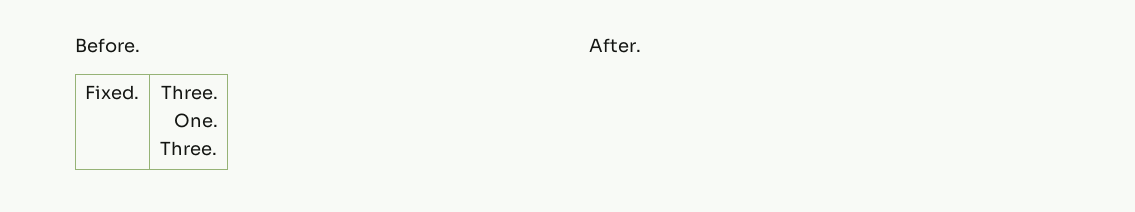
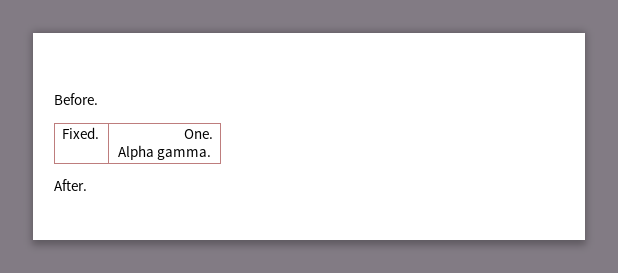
- Fixed. | Three.
- One.
- Three.
+ Fixed. | One.
+ Alpha gamma.

